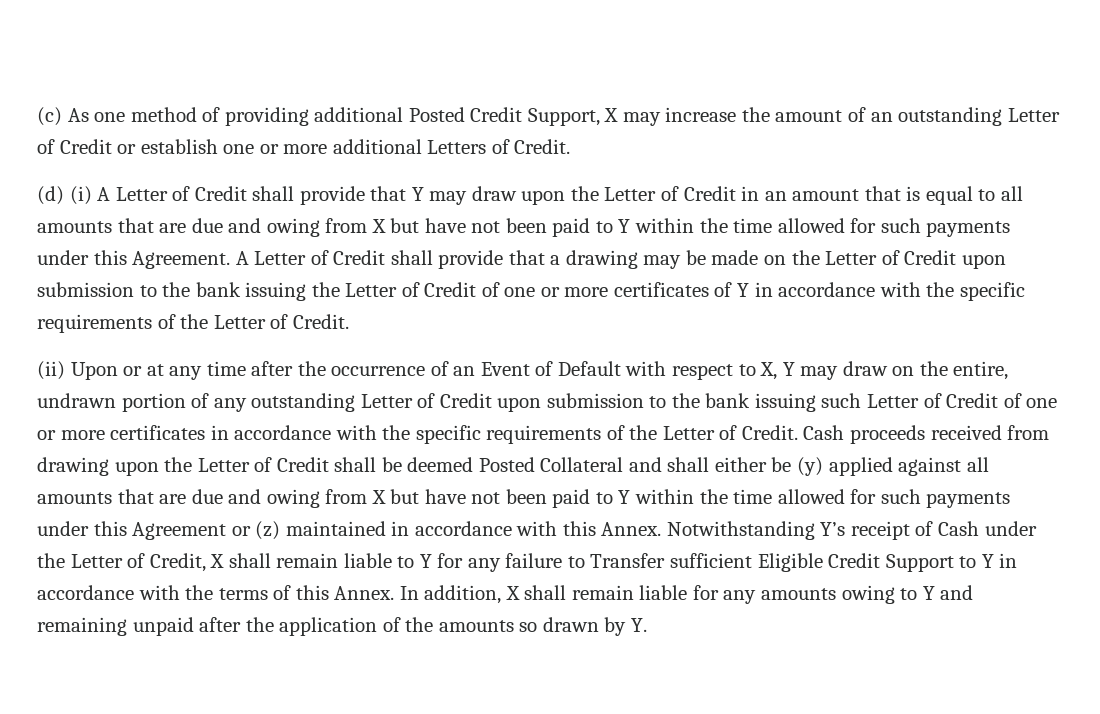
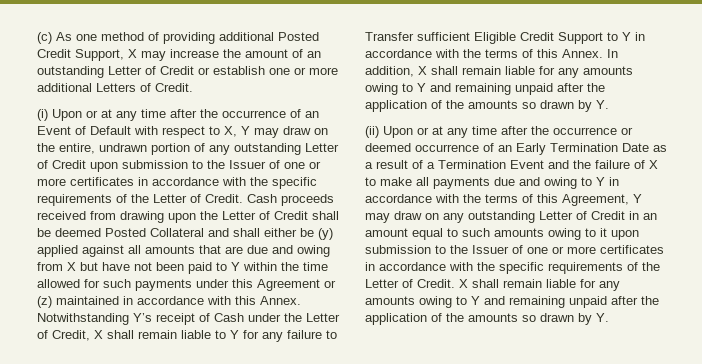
- (d) (i) A Letter of Credit shall provide that Y may draw upon the Letter of Credit in an amount that is equal to all amounts that are due and owing from X but have not been paid to Y within the time allowed for such payments under this Agreement. A Letter of Credit shall provide that a drawing may be made on the Letter of Credit upon submission to the bank issuing the Letter of Credit of one or more certificates of Y in accordance with the specific requirements of the Letter of Credit.
- (ii) Upon or at any time after the occurrence of an Event of Default with respect to X, Y may draw on the entire, undrawn portion of any outstanding Letter of Credit upon submission to the bank issuing such Letter of Credit of one or more certificates in accordance with the specific requirements of the Letter of Credit.
+ (i) Upon or at any time after the occurrence of an Event of Default with respect to X, Y may draw on the entire, undrawn portion of any outstanding Letter of Credit upon submission to the Issuer of one or more certificates in accordance with the specific requirements of the Letter of Credit.
+ (ii) Upon or at any time after the occurrence or deemed occurrence of an Early Termination Date as a result of a Termination Event and the failure of X to make all payments due and owing to Y in accordance with the terms of this Agreement, Y may draw on any outstanding Letter of Credit in an amount equal to such amounts owing to it upon submission to the Issuer of one or more certificates in accordance with the specific requirements of the Letter of Credit. X shall remain liable for any amounts owing to Y and remaining unpaid after the application of the amounts so drawn by Y.

